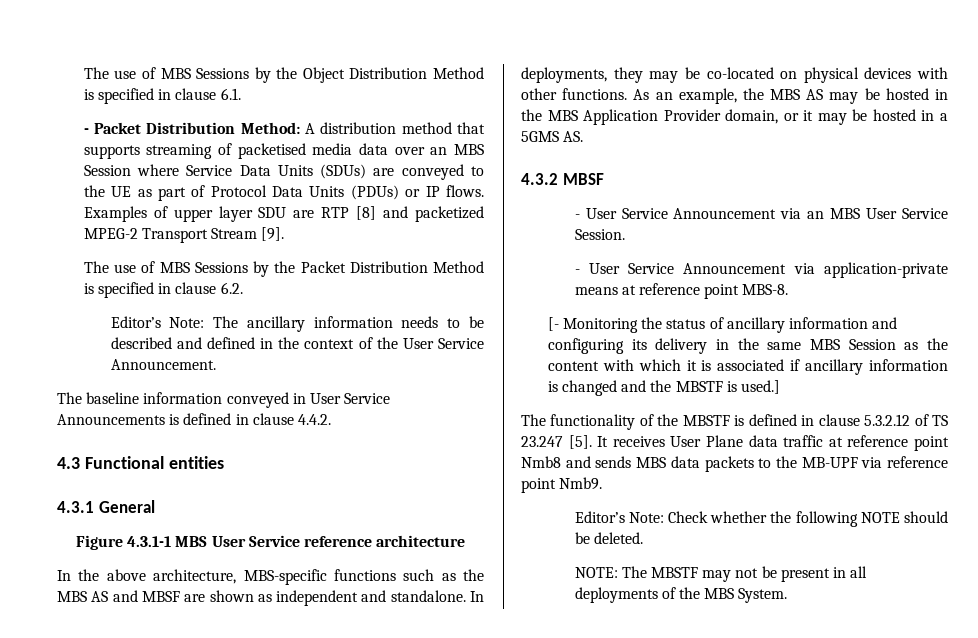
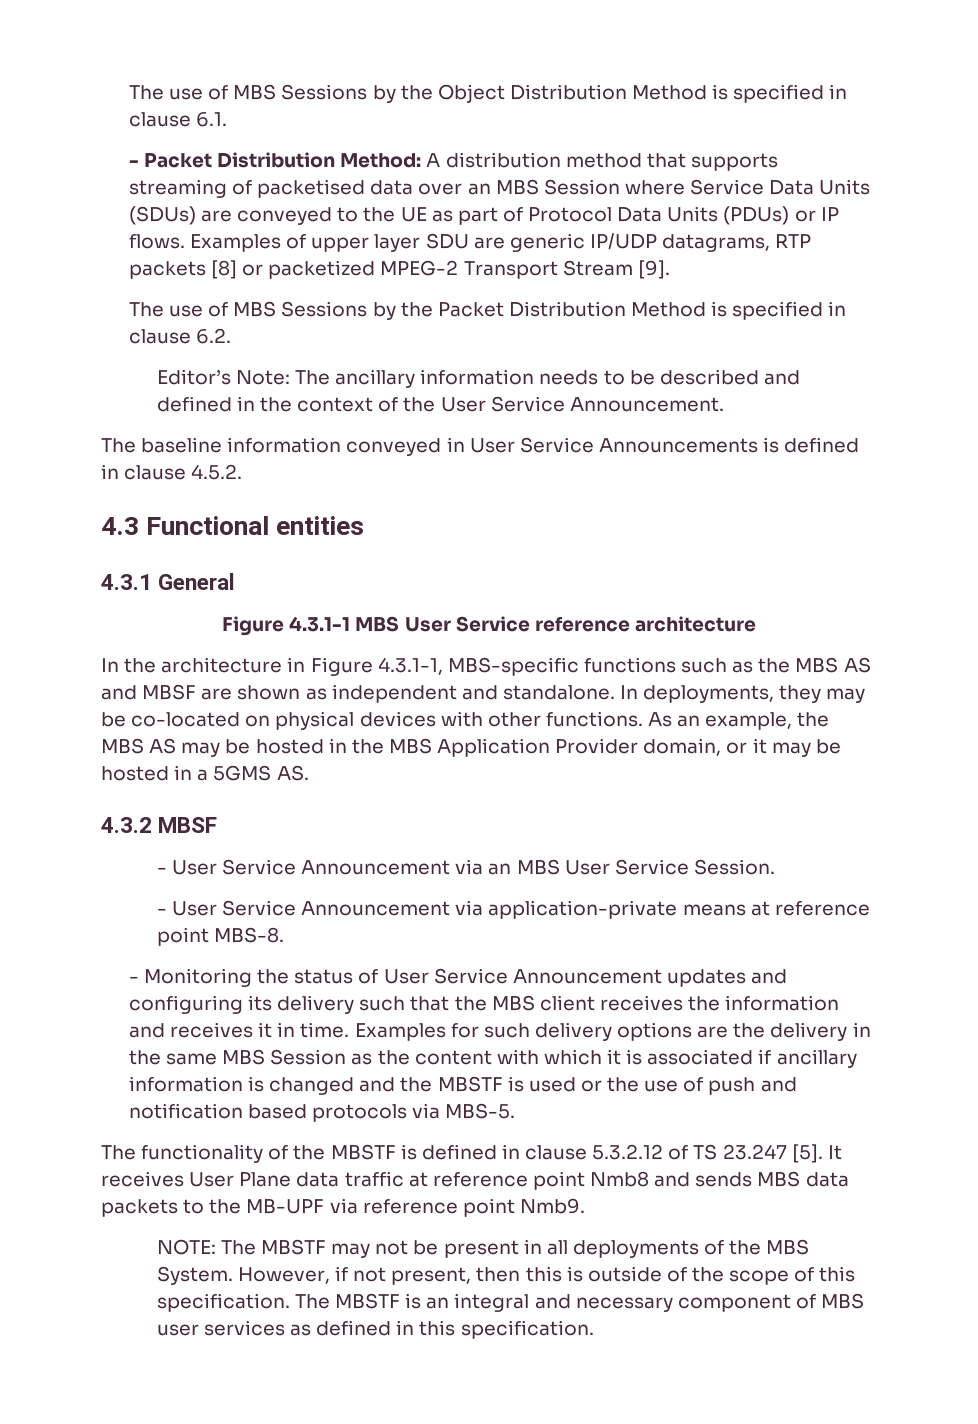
- - Packet Distribution Method: A distribution method that supports streaming of packetised media data over an MBS Session where Service Data Units (SDUs) are conveyed to the UE as part of Protocol Data Units (PDUs) or IP flows.
+ - Packet Distribution Method: A distribution method that supports streaming of packetised data over an MBS Session where Service Data Units (SDUs) are conveyed to the UE as part of Protocol Data Units (PDUs) or IP flows.
- Examples of upper layer SDU are RTP [8] and packetized MPEG-2 Transport Stream [9].
+ Examples of upper layer SDU are generic IP/UDP datagrams, RTP packets [8] or packetized MPEG-2 Transport Stream [9].
- The baseline information conveyed in User Service Announcements is defined in clause 4.4.2.
+ The baseline information conveyed in User Service Announcements is defined in clause 4.5.2.
- In the above architecture, MBS-specific functions such as the MBS AS and MBSF are shown as independent and standalone.
+ In the architecture in Figure 4.3.1-1, MBS-specific functions such as the MBS AS and MBSF are shown as independent and standalone.
- [- Monitoring the status of ancillary information and configuring its delivery in the same MBS Session as the content with which it is associated if ancillary information is changed and the MBSTF is used.]
+ - Monitoring the status of User Service Announcement updates and configuring its delivery such that the MBS client receives the information and receives it in time. Examples for such delivery options are the delivery in the same MBS Session as the content with which it is associated if ancillary information is changed and the MBSTF is used or the use of push and notification based protocols via MBS-5.
- Editor’s Note: Check whether the following NOTE should be deleted.
+ However, if not present, then this is outside of the scope of this specification. The MBSTF is an integral and necessary component of MBS user services as defined in this specification.

